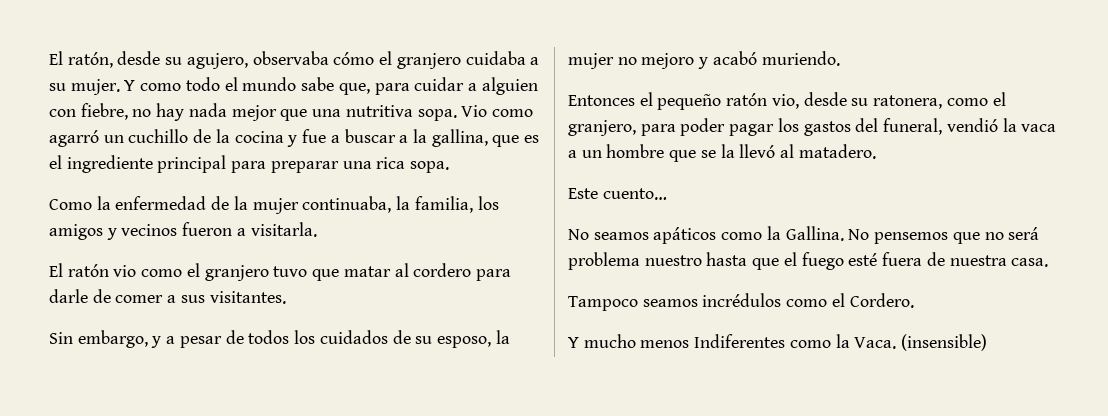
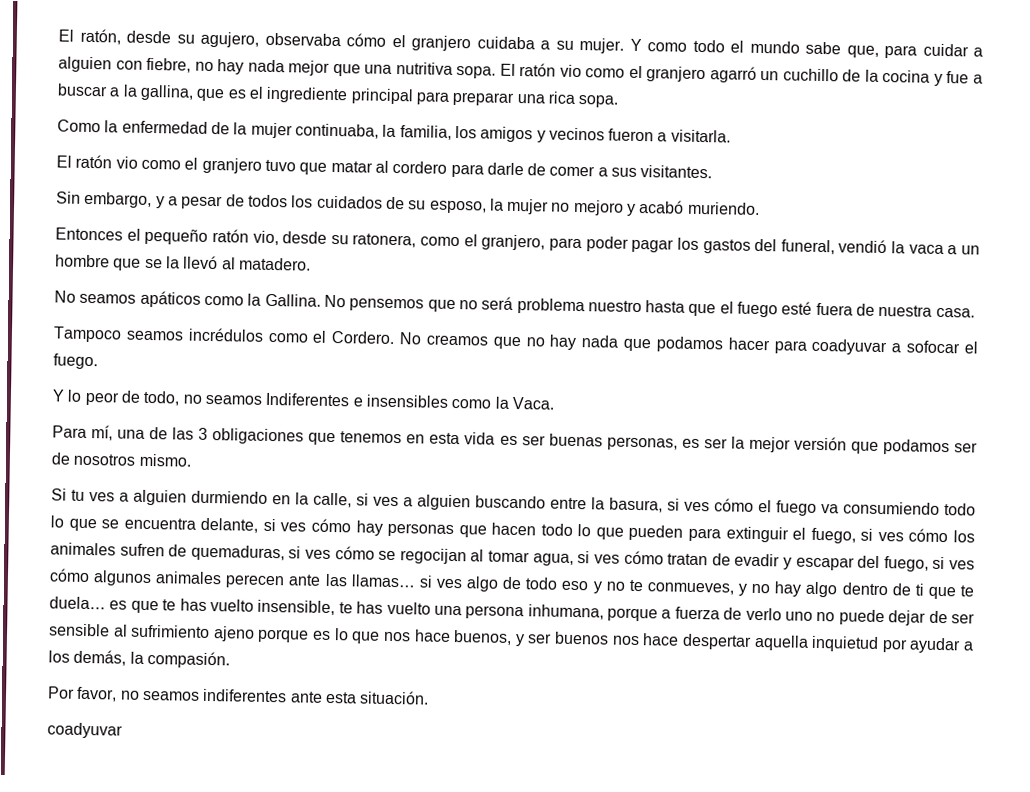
- Vio como agarró un cuchillo de la cocina y fue a buscar a la gallina, que es el ingrediente principal para preparar una rica sopa.
+ El ratón vio como el granjero agarró un cuchillo de la cocina y fue a buscar a la gallina, que es el ingrediente principal para preparar una rica sopa.
- Este cuento…
- Tampoco seamos incrédulos como el Cordero.
- Y mucho menos Indiferentes como la Vaca. (insensible)
+ Tampoco seamos incrédulos como el Cordero. No creamos que no hay nada que podamos hacer para coadyuvar a sofocar el fuego.
+ Y lo peor de todo, no seamos Indiferentes e insensibles como la Vaca.
+ Para mí, una de las 3 obligaciones que tenemos en esta vida es ser buenas personas, es ser la mejor versión que podamos ser de nosotros mismo.
+ Si tu ves a alguien durmiendo en la calle, si ves a alguien buscando entre la basura, si ves cómo el fuego va consumiendo todo lo que se encuentra delante, si ves cómo hay personas que hacen todo lo que pueden para extinguir el fuego, si ves cómo los animales sufren de quemaduras, si ves cómo se regocijan al tomar agua, si ves cómo tratan de evadir y escapar del fuego, si ves cómo algunos animales perecen ante las llamas… si ves algo de todo eso y no te conmueves, y no hay algo dentro de ti que te duela… es que te has vuelto insensible, te has vuelto una persona inhumana, porque a fuerza de verlo uno no puede dejar de ser sensible al sufrimiento ajeno porque es lo que nos hace buenos, y ser buenos nos hace despertar aquella inquietud por ayudar a los demás, la compasión.
+ Por favor, no seamos indiferentes ante esta situación.
+ coadyuvar

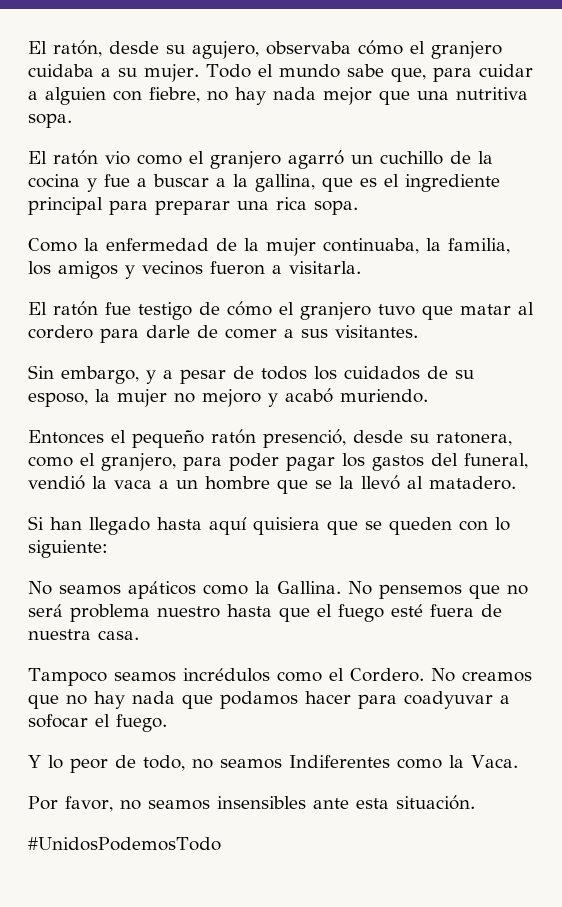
- Y como todo el mundo sabe que, para cuidar a alguien con fiebre, no hay nada mejor que una nutritiva sopa. El ratón vio como el granjero agarró un cuchillo de la cocina y fue a buscar a la gallina, que es el ingrediente principal para preparar una rica sopa.
+ Todo el mundo sabe que, para cuidar a alguien con fiebre, no hay nada mejor que una nutritiva sopa.
+ El ratón vio como el granjero agarró un cuchillo de la cocina y fue a buscar a la gallina, que es el ingrediente principal para preparar una rica sopa.
- El ratón vio como el granjero tuvo que matar al cordero para darle de comer a sus visitantes.
+ El ratón fue testigo de cómo el granjero tuvo que matar al cordero para darle de comer a sus visitantes.
- Entonces el pequeño ratón vio, desde su ratonera, como el granjero, para poder pagar los gastos del funeral, vendió la vaca a un hombre que se la llevó al matadero.
+ Entonces el pequeño ratón presenció, desde su ratonera, como el granjero, para poder pagar los gastos del funeral, vendió la vaca a un hombre que se la llevó al matadero.
+ Si han llegado hasta aquí quisiera que se queden con lo siguiente:
- Y lo peor de todo, no seamos Indiferentes e insensibles como la Vaca.
+ Y lo peor de todo, no seamos Indiferentes como la Vaca.
- Para mí, una de las 3 obligaciones que tenemos en esta vida es ser buenas personas, es ser la mejor versión que podamos ser de nosotros mismo.
- Si tu ves a alguien durmiendo en la calle, si ves a alguien buscando entre la basura, si ves cómo el fuego va consumiendo todo lo que se encuentra delante, si ves cómo hay personas que hacen todo lo que pueden para extinguir el fuego, si ves cómo los animales sufren de quemaduras, si ves cómo se regocijan al tomar agua, si ves cómo tratan de evadir y escapar del fuego, si ves cómo algunos animales perecen ante las llamas… si ves algo de todo eso y no te conmueves, y no hay algo dentro de ti que te duela… es que te has vuelto insensible, te has vuelto una persona inhumana, porque a fuerza de verlo uno no puede dejar de ser sensible al sufrimiento ajeno porque es lo que nos hace buenos, y ser buenos nos hace despertar aquella inquietud por ayudar a los demás, la compasión.
- Por favor, no seamos indiferentes ante esta situación.
- coadyuvar
+ Por favor, no seamos insensibles ante esta situación.
+ #UnidosPodemosTodo

